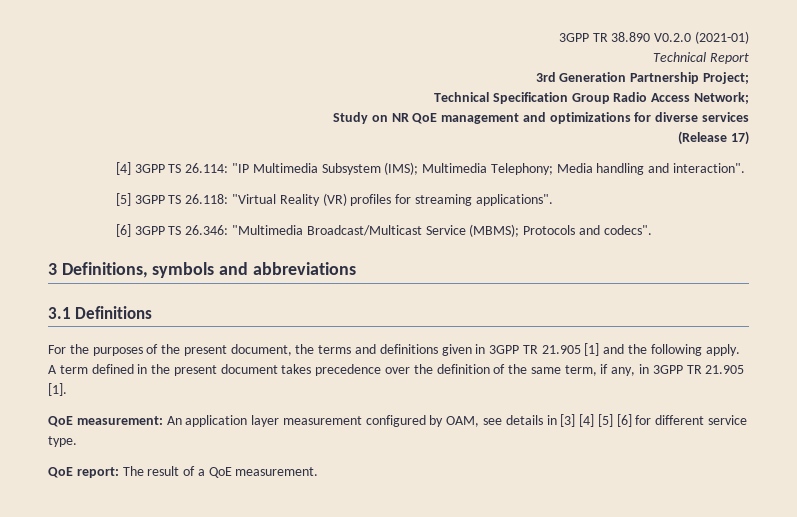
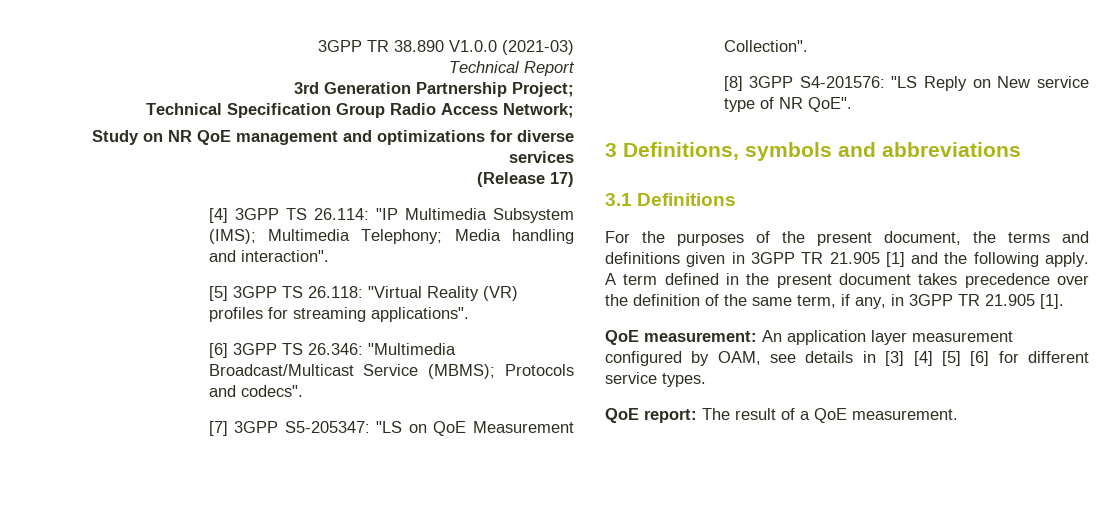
- 3GPP TR 38.890 V0.2.0 (2021-01)
+ 3GPP TR 38.890 V1.0.0 (2021-03)
+ [7] 3GPP S5-205347: "LS on QoE Measurement Collection".
+ [8] 3GPP S4-201576: "LS Reply on New service type of NR QoE".
- QoE measurement: An application layer measurement configured by OAM, see details in [3] [4] [5] [6] for different service type.
+ QoE measurement: An application layer measurement configured by OAM, see details in [3] [4] [5] [6] for different service types.

